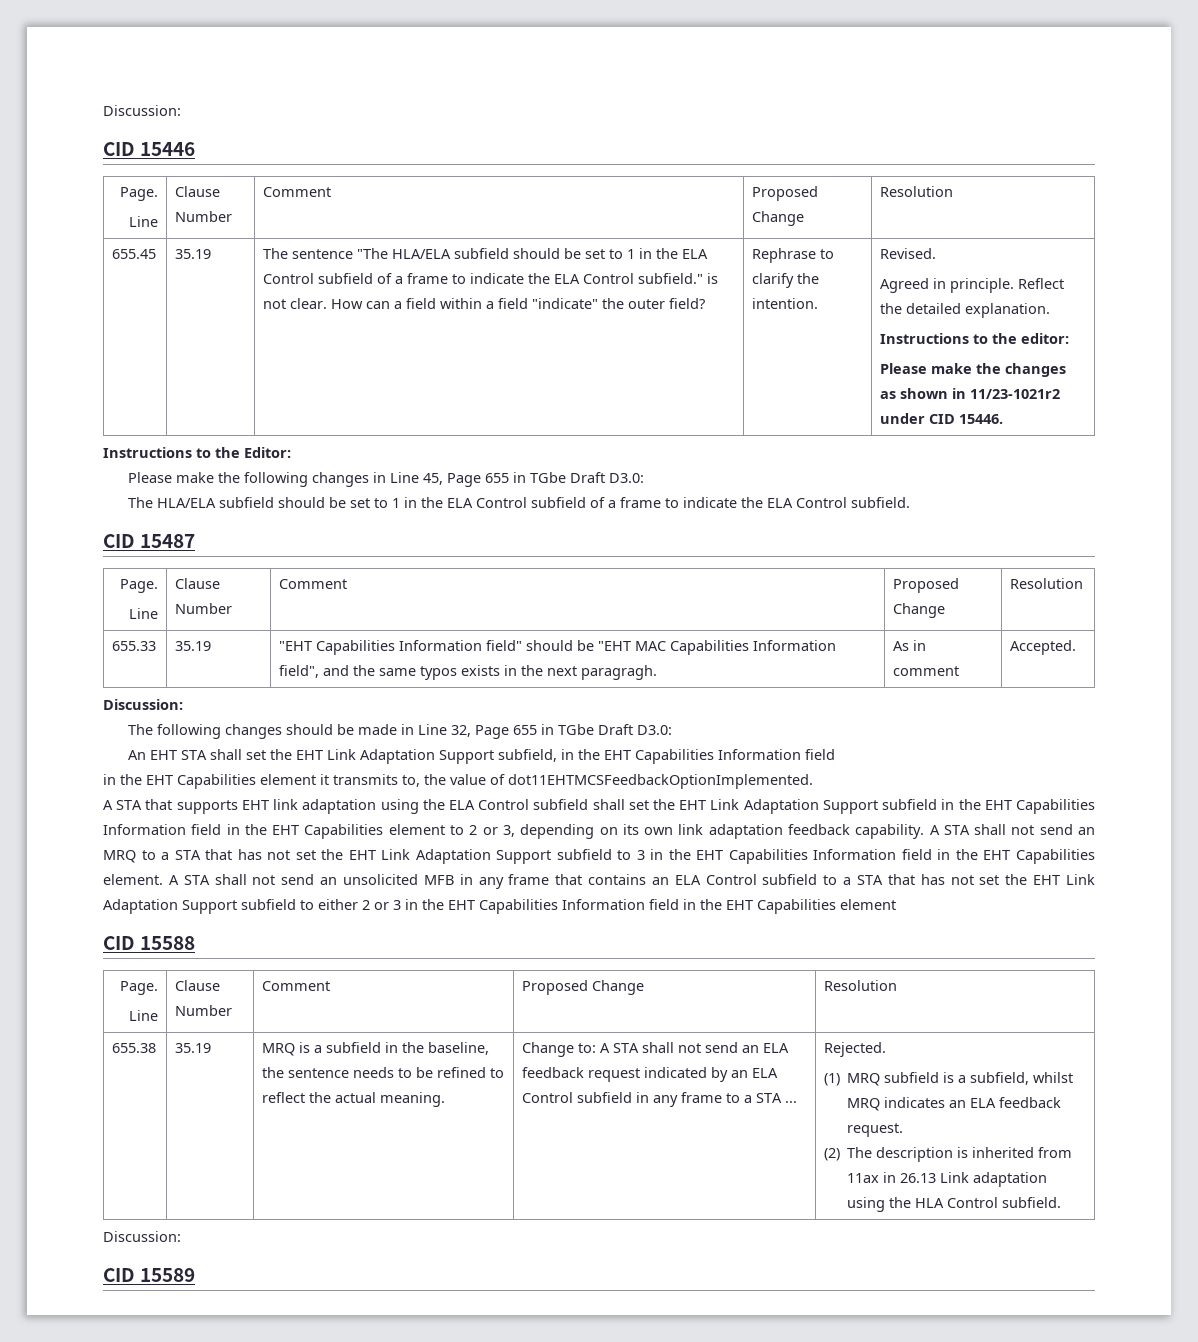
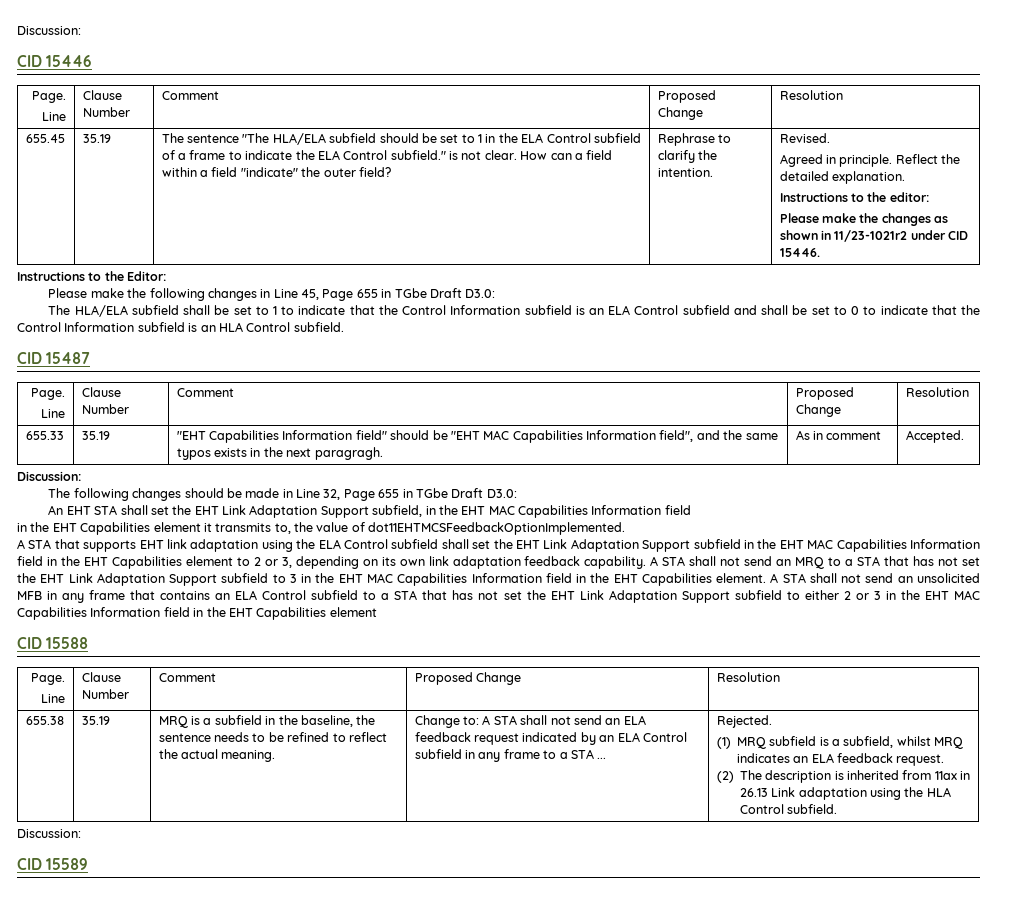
- The HLA/ELA subfield should be set to 1 in the ELA Control subfield of a frame to indicate the ELA Control subfield.
+ The HLA/ELA subfield shall be set to 1 to indicate that the Control Information subfield is an ELA Control subfield and shall be set to 0 to indicate that the Control Information subfield is an HLA Control subfield.
- An EHT STA shall set the EHT Link Adaptation Support subfield, in the EHT Capabilities Information field
+ An EHT STA shall set the EHT Link Adaptation Support subfield, in the EHT MAC Capabilities Information field
- A STA that supports EHT link adaptation using the ELA Control subfield shall set the EHT Link Adaptation Support subfield in the EHT Capabilities Information field in the EHT Capabilities element to 2 or 3, depending on its own link adaptation feedback capability.
+ A STA that supports EHT link adaptation using the ELA Control subfield shall set the EHT Link Adaptation Support subfield in the EHT MAC Capabilities Information field in the EHT Capabilities element to 2 or 3, depending on its own link adaptation feedback capability.
- A STA shall not send an MRQ to a STA that has not set the EHT Link Adaptation Support subfield to 3 in the EHT Capabilities Information field in the EHT Capabilities element.
+ A STA shall not send an MRQ to a STA that has not set the EHT Link Adaptation Support subfield to 3 in the EHT MAC Capabilities Information field in the EHT Capabilities element.
- A STA shall not send an unsolicited MFB in any frame that contains an ELA Control subfield to a STA that has not set the EHT Link Adaptation Support subfield to either 2 or 3 in the EHT Capabilities Information field in the EHT Capabilities element
+ A STA shall not send an unsolicited MFB in any frame that contains an ELA Control subfield to a STA that has not set the EHT Link Adaptation Support subfield to either 2 or 3 in the EHT MAC Capabilities Information field in the EHT Capabilities element

